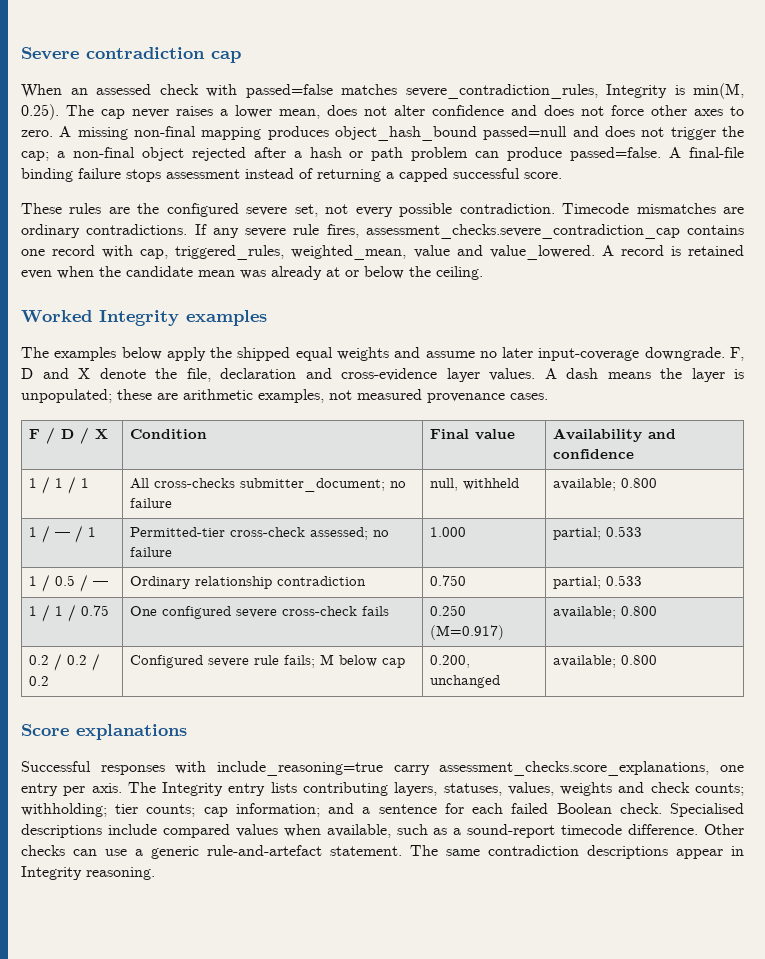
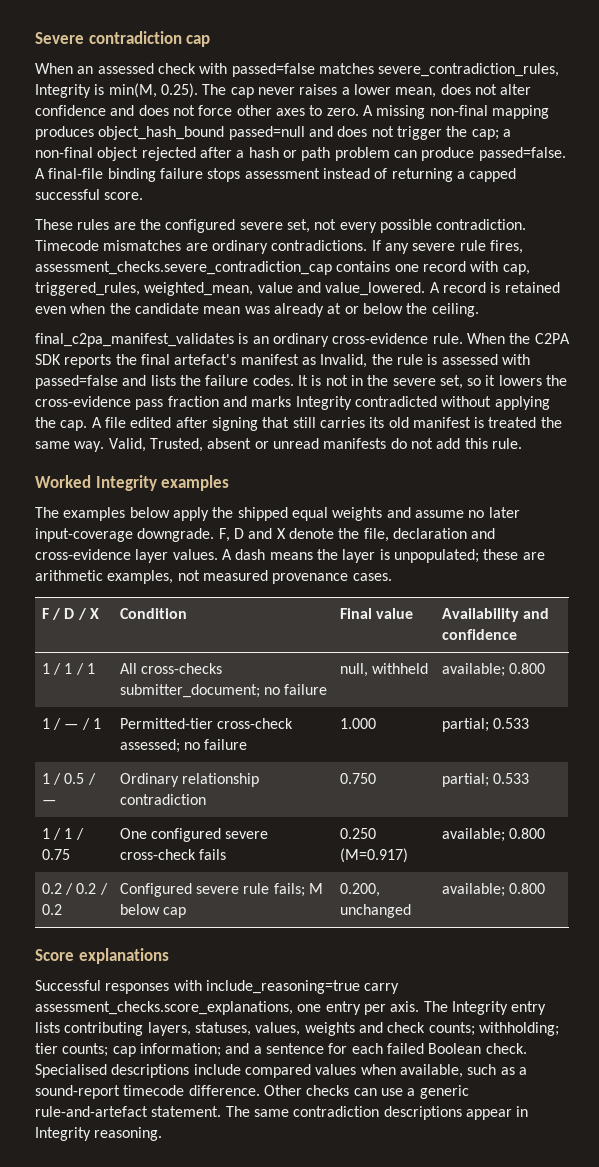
+ final_c2pa_manifest_validates is an ordinary cross-evidence rule. When the C2PA SDK reports the final artefact's manifest as Invalid, the rule is assessed with passed=false and lists the failure codes. It is not in the severe set, so it lowers the cross-evidence pass fraction and marks Integrity contradicted without applying the cap. A file edited after signing that still carries its old manifest is treated the same way. Valid, Trusted, absent or unread manifests do not add this rule.

